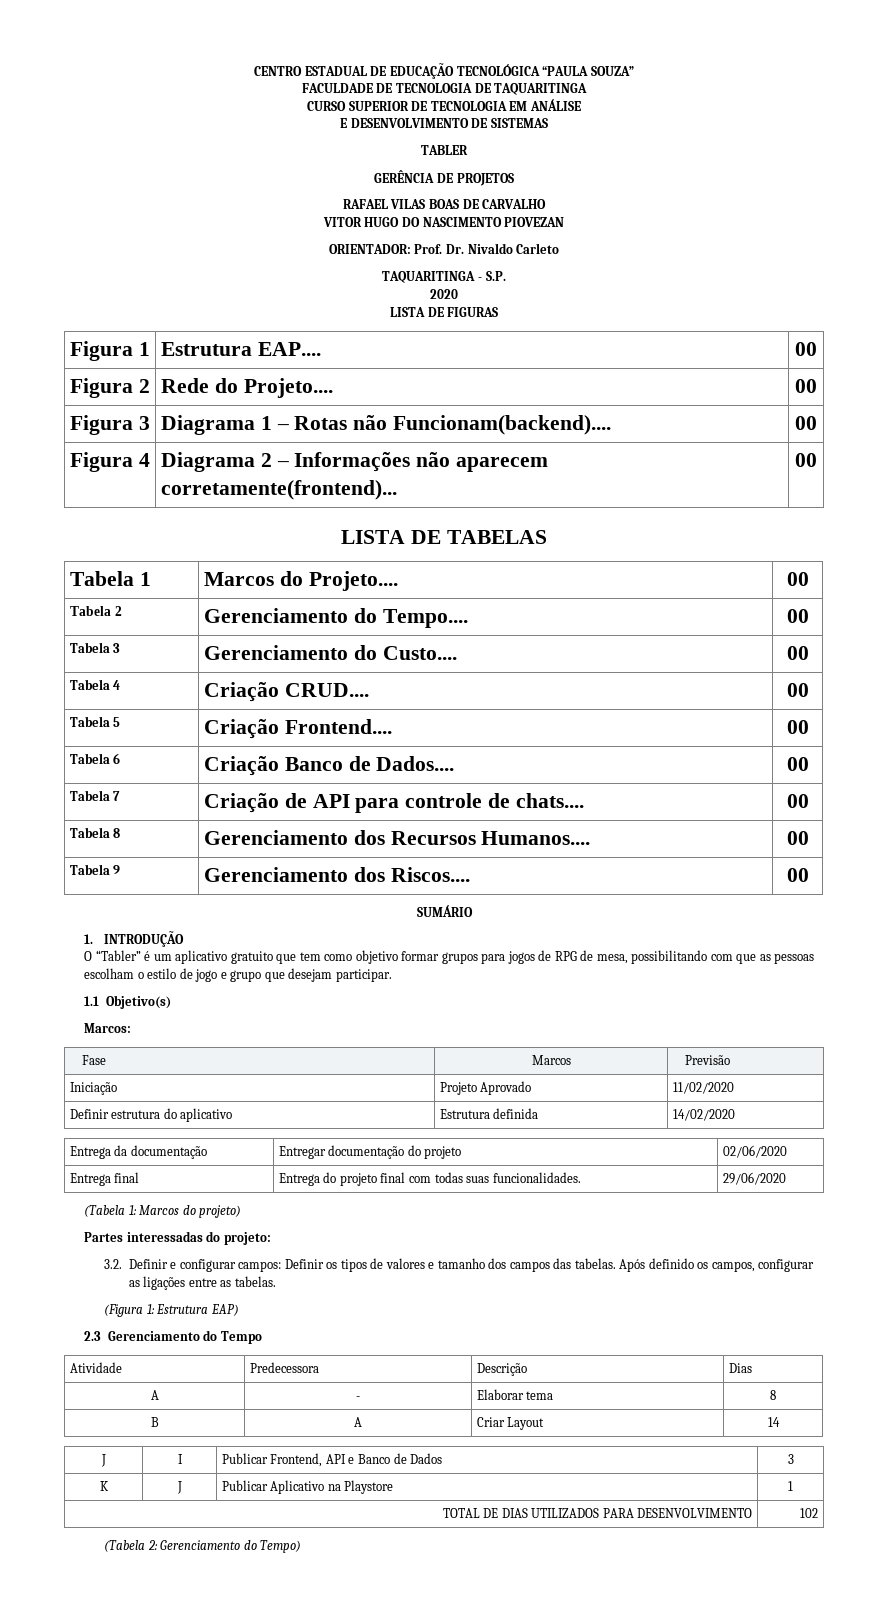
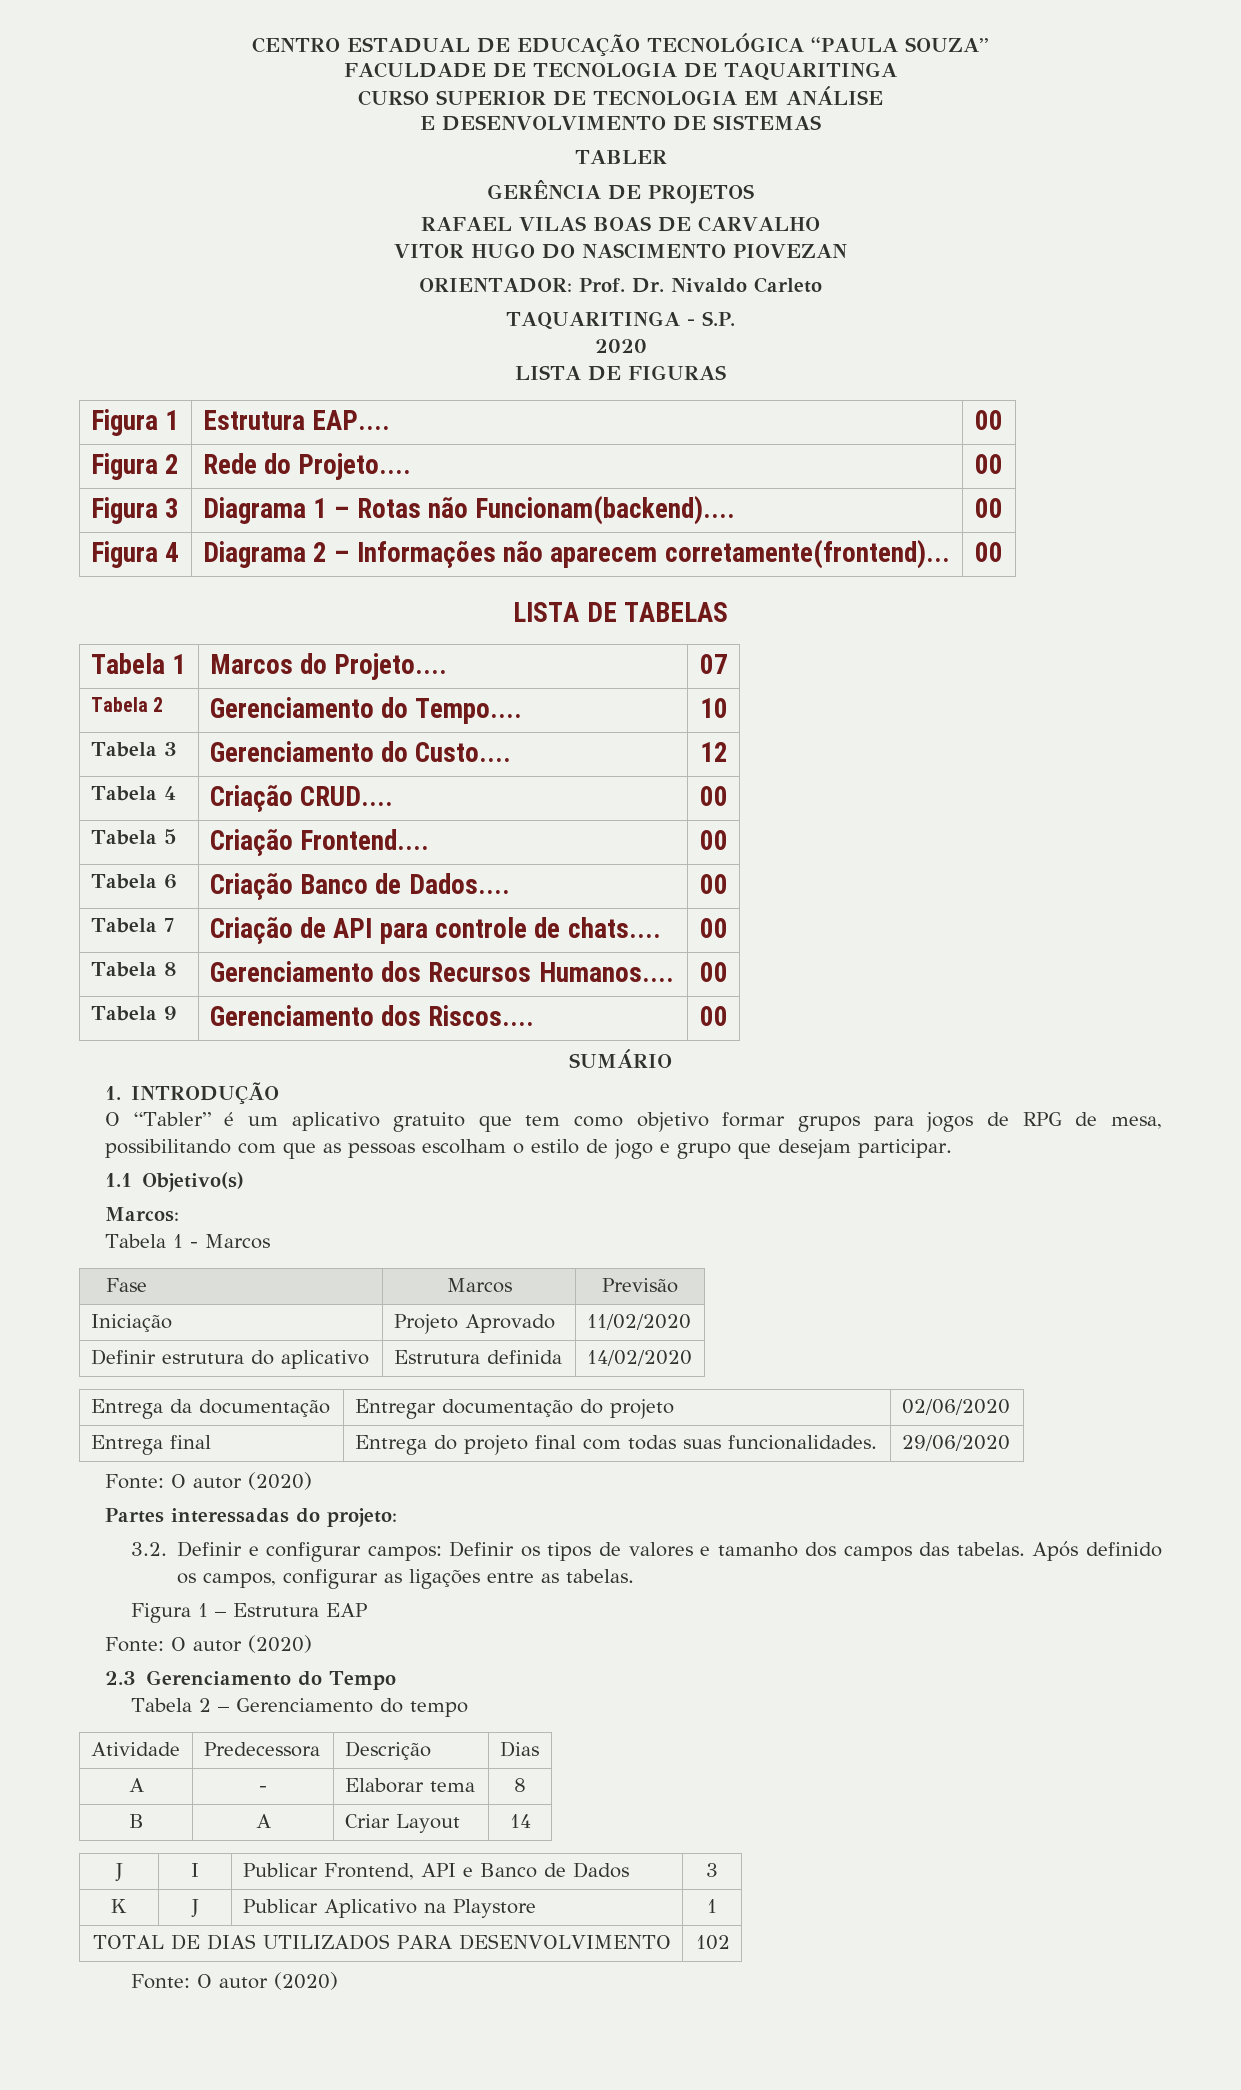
- Tabela 1 | Marcos do Projeto.... | 00
+ Tabela 1 | Marcos do Projeto.... | 07
- Tabela 2 | Gerenciamento do Tempo.... | 00
+ Tabela 2 | Gerenciamento do Tempo.... | 10
- Tabela 3 | Gerenciamento do Custo.... | 00
+ Tabela 3 | Gerenciamento do Custo.... | 12
+ Tabela 1 - Marcos
  Entrega final | Entrega do projeto final com todas suas funcionalidades. | 29/06/2020
- (Tabela 1: Marcos do projeto)
+ Fonte: O autor (2020)
- (Figura 1: Estrutura EAP)
+ Figura 1 – Estrutura EAP
+ Fonte: O autor (2020)
  2.3 Gerenciamento do Tempo
+ Tabela 2 – Gerenciamento do tempo
  TOTAL DE DIAS UTILIZADOS PARA DESENVOLVIMENTO | 102
- (Tabela 2: Gerenciamento do Tempo)
+ Fonte: O autor (2020)

